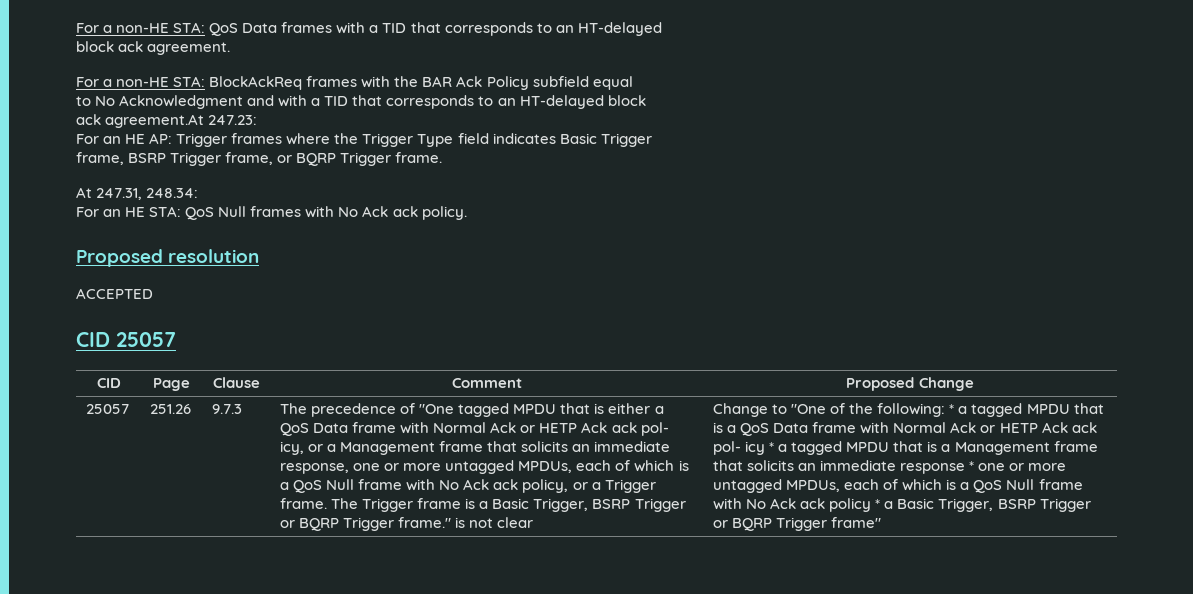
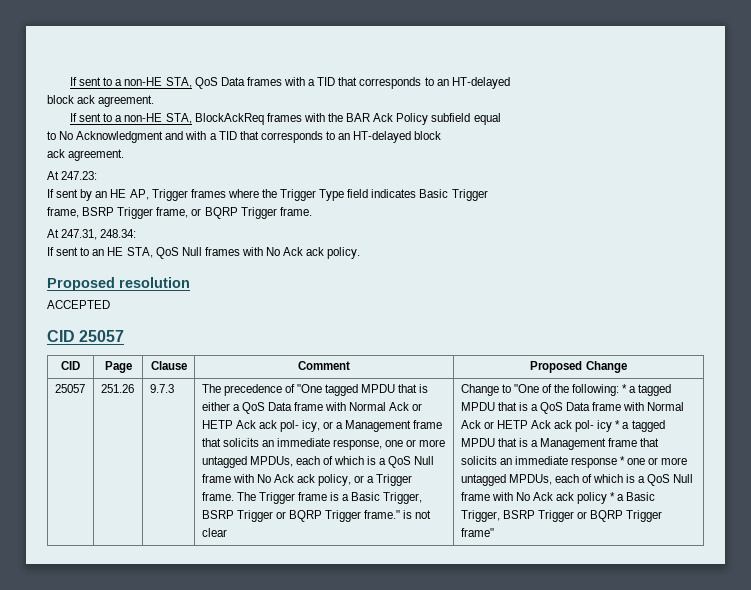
- For a non-HE STA: QoS Data frames with a TID that corresponds to an HT-delayed
+ If sent to a non-HE STA, QoS Data frames with a TID that corresponds to an HT-delayed
- For a non-HE STA: BlockAckReq frames with the BAR Ack Policy subfield equal
+ If sent to a non-HE STA, BlockAckReq frames with the BAR Ack Policy subfield equal
  to No Acknowledgment and with a TID that corresponds to an HT-delayed block
- ack agreement.At 247.23:
+ ack agreement.
+ At 247.23:
- For an HE AP: Trigger frames where the Trigger Type field indicates Basic Trigger
+ If sent by an HE AP, Trigger frames where the Trigger Type field indicates Basic Trigger
- For an HE STA: QoS Null frames with No Ack ack policy.
+ If sent to an HE STA, QoS Null frames with No Ack ack policy.

